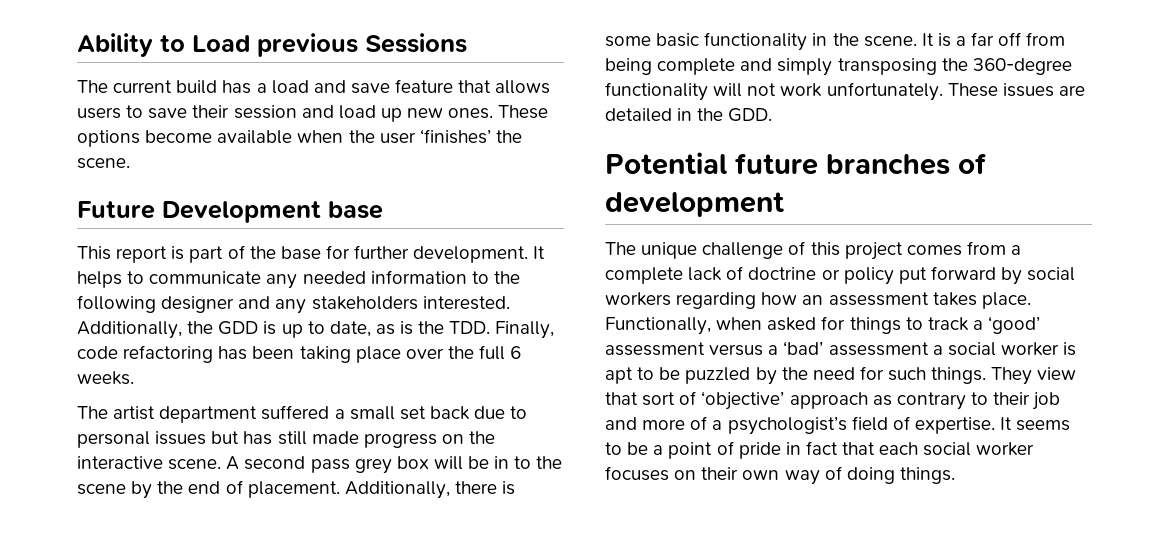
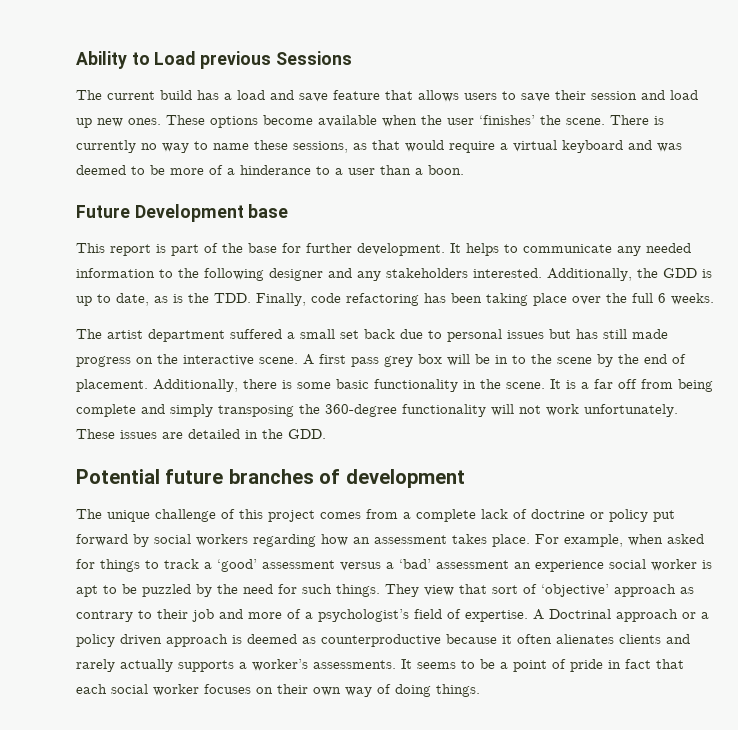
+ There is currently no way to name these sessions, as that would require a virtual keyboard and was deemed to be more of a hinderance to a user than a boon.
- A second pass grey box will be in to the scene by the end of placement.
+ A first pass grey box will be in to the scene by the end of placement.
- Functionally, when asked for things to track a ‘good’ assessment versus a ‘bad’ assessment a social worker is apt to be puzzled by the need for such things.
+ For example, when asked for things to track a ‘good’ assessment versus a ‘bad’ assessment an experience social worker is apt to be puzzled by the need for such things.
+ A Doctrinal approach or a policy driven approach is deemed as counterproductive because it often alienates clients and rarely actually supports a worker’s assessments.

